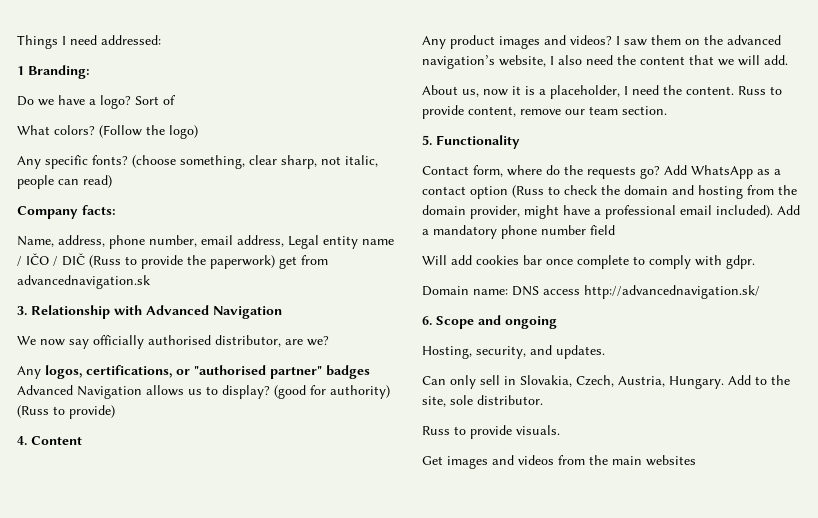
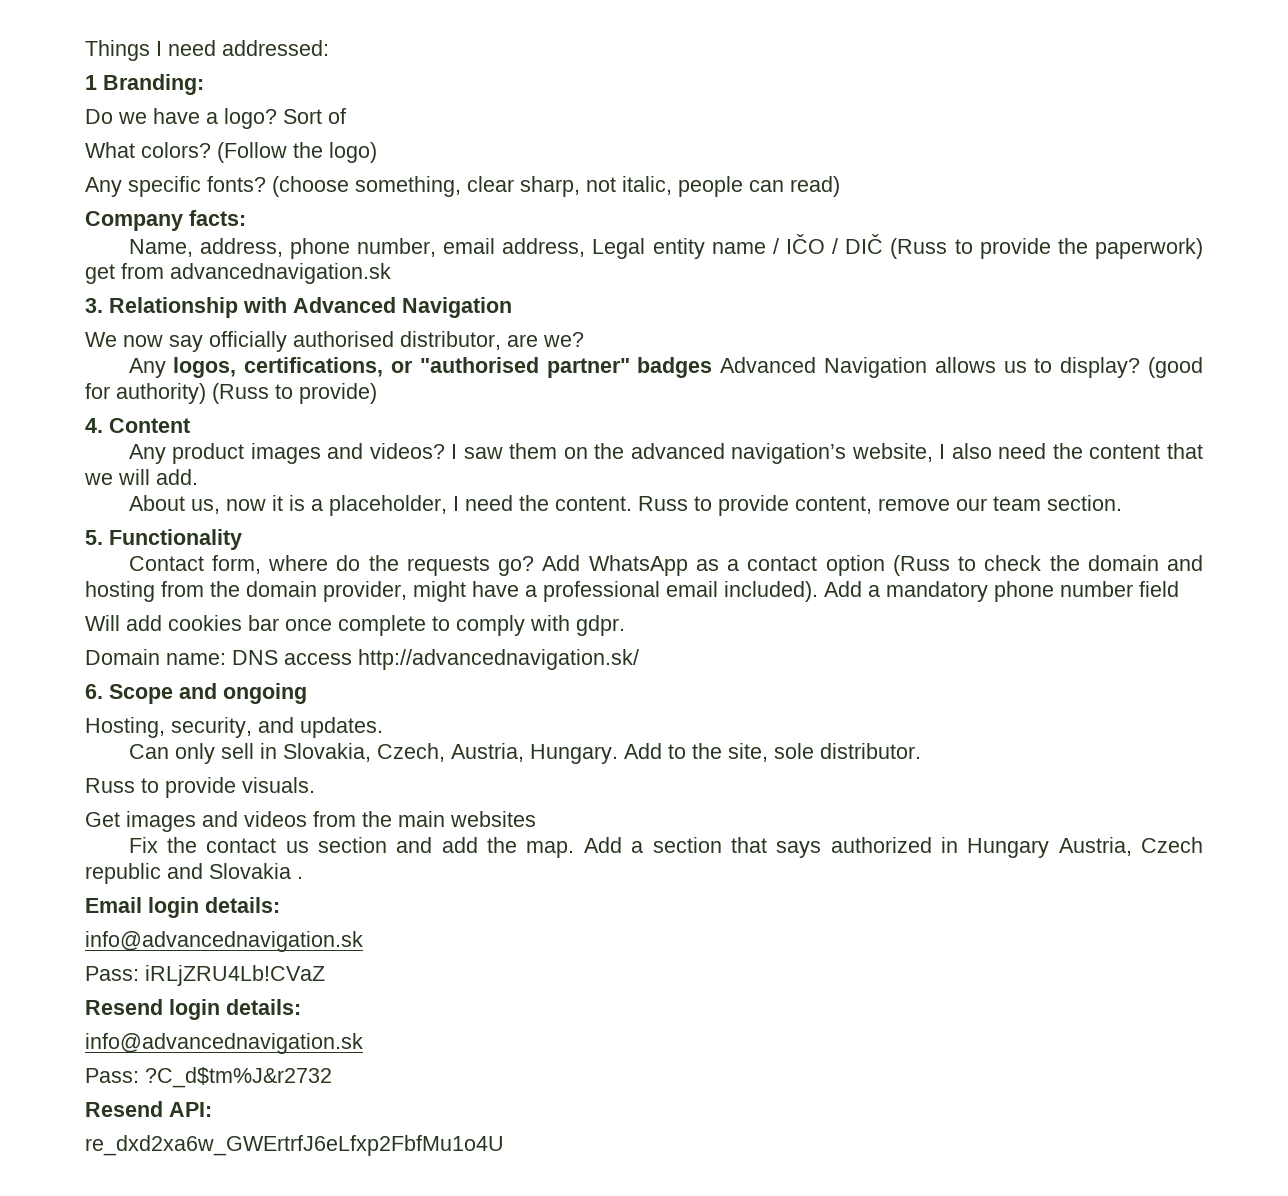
+ Fix the contact us section and add the map. Add a section that says authorized in Hungary Austria, Czech republic and Slovakia .
+ Email login details:
+ info@advancednavigation.sk
+ Pass: iRLjZRU4Lb!CVaZ
+ Resend login details:
+ info@advancednavigation.sk
+ Pass: ?C_d$tm%J&r2732
+ Resend API:
+ re_dxd2xa6w_GWErtrfJ6eLfxp2FbfMu1o4U

